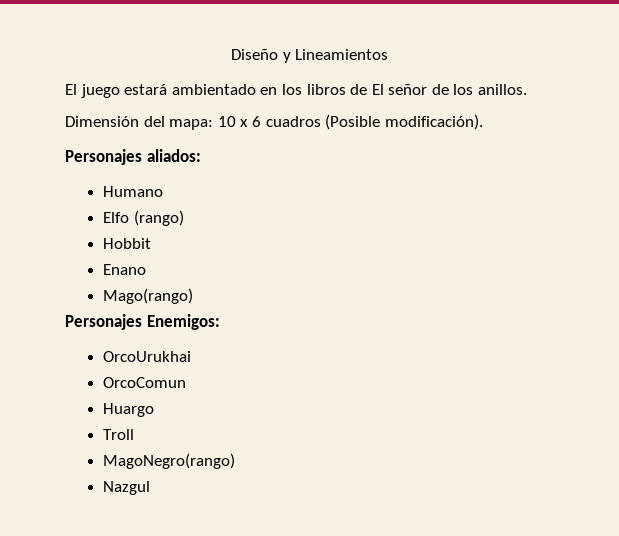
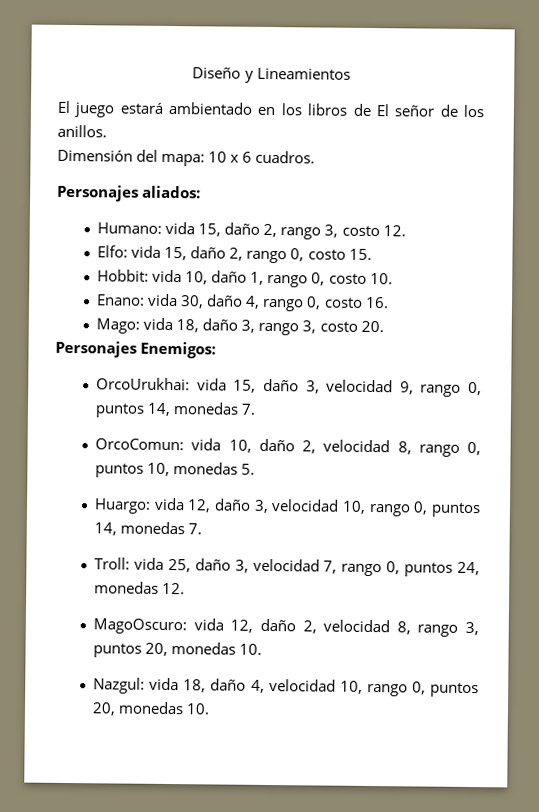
- Dimensión del mapa: 10 x 6 cuadros (Posible modificación).
+ Dimensión del mapa: 10 x 6 cuadros.
- Humano
- Elfo (rango)
- Hobbit
- Enano
- Mago(rango)
+ Humano: vida 15, daño 2, rango 3, costo 12.
+ Elfo: vida 15, daño 2, rango 0, costo 15.
+ Hobbit: vida 10, daño 1, rango 0, costo 10.
+ Enano: vida 30, daño 4, rango 0, costo 16.
+ Mago: vida 18, daño 3, rango 3, costo 20.
  Personajes Enemigos:
- OrcoUrukhai
- OrcoComun
- Huargo
- Troll
- MagoNegro(rango)
- Nazgul
+ OrcoUrukhai: vida 15, daño 3, velocidad 9, rango 0, puntos 14, monedas 7.
+ OrcoComun: vida 10, daño 2, velocidad 8, rango 0, puntos 10, monedas 5.
+ Huargo: vida 12, daño 3, velocidad 10, rango 0, puntos 14, monedas 7.
+ Troll: vida 25, daño 3, velocidad 7, rango 0, puntos 24, monedas 12.
+ MagoOscuro: vida 12, daño 2, velocidad 8, rango 3, puntos 20, monedas 10.
+ Nazgul: vida 18, daño 4, velocidad 10, rango 0, puntos 20, monedas 10.

